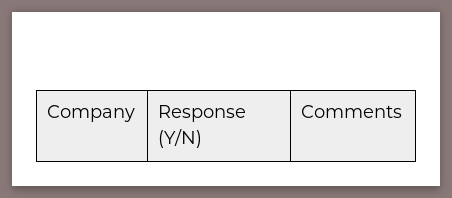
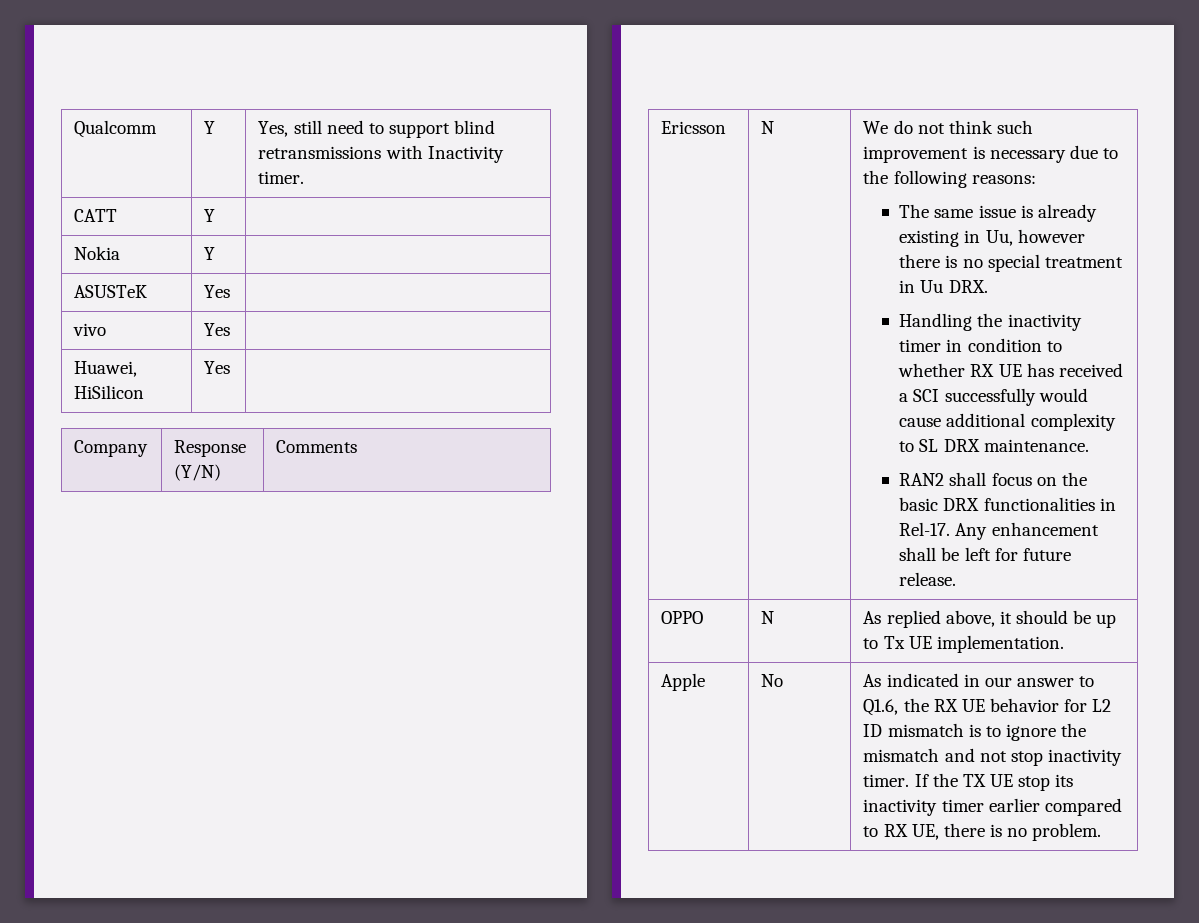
+ Qualcomm | Y | Yes, still need to support blind retransmissions with Inactivity timer.
+ CATT | Y |
+ Nokia | Y |
+ ASUSTeK | Yes |
+ vivo | Yes |
+ Huawei, HiSilicon | Yes |
  Company | Response (Y/N) | Comments
+ Ericsson | N | We do not think such improvement is necessary due to the following reasons:
+ The same issue is already existing in Uu, however there is no special treatment in Uu DRX.
+ Handling the inactivity timer in condition to whether RX UE has received a SCI successfully would cause additional complexity to SL DRX maintenance.
+ RAN2 shall focus on the basic DRX functionalities in Rel-17. Any enhancement shall be left for future release.
+ OPPO | N | As replied above, it should be up to Tx UE implementation.
+ Apple | No | As indicated in our answer to Q1.6, the RX UE behavior for L2 ID mismatch is to ignore the mismatch and not stop inactivity timer. If the TX UE stop its inactivity timer earlier compared to RX UE, there is no problem.

